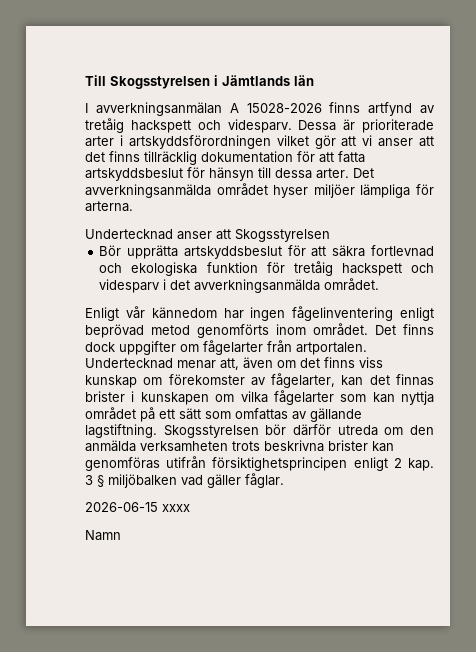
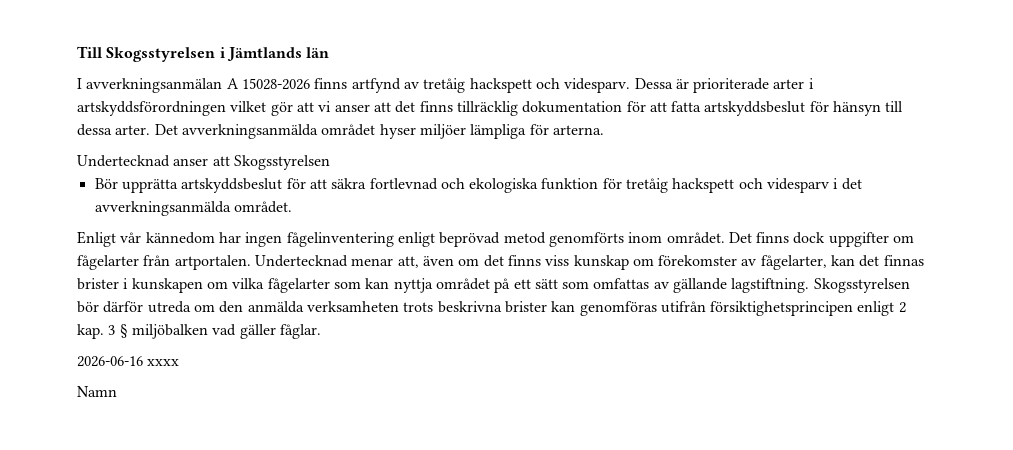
- 2026-06-15 xxxx
+ 2026-06-16 xxxx

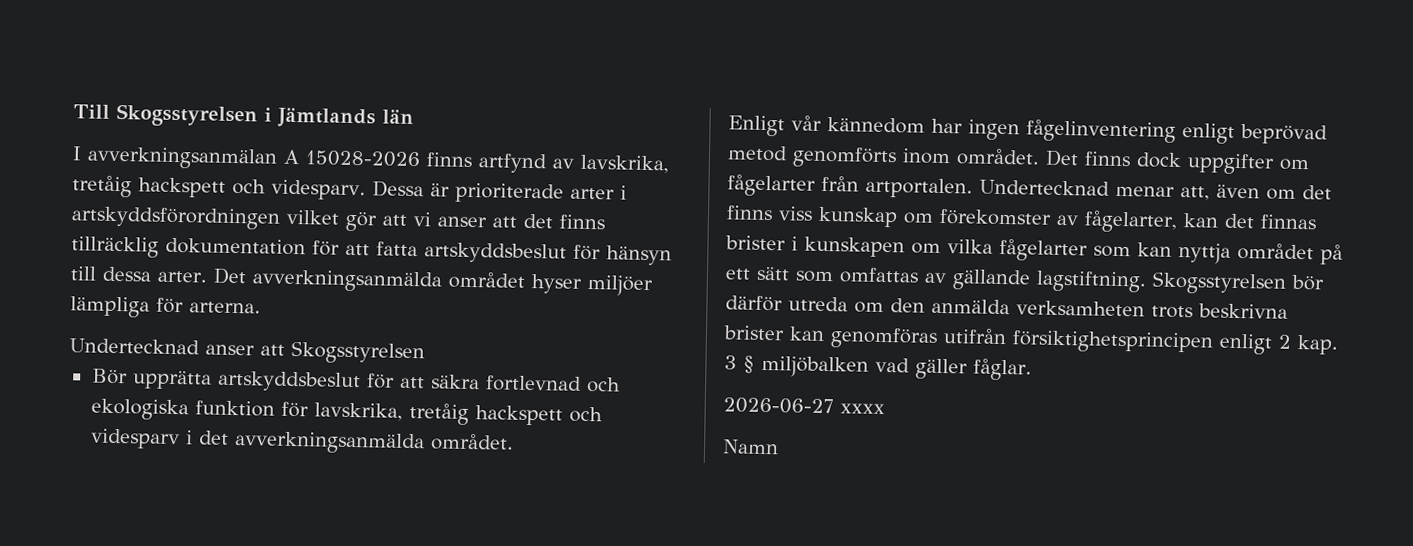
- I avverkningsanmälan A 15028-2026 finns artfynd av tretåig hackspett och videsparv.
+ I avverkningsanmälan A 15028-2026 finns artfynd av lavskrika, tretåig hackspett och videsparv.
- Bör upprätta artskyddsbeslut för att säkra fortlevnad och ekologiska funktion för tretåig hackspett och videsparv i det avverkningsanmälda området.
+ Bör upprätta artskyddsbeslut för att säkra fortlevnad och ekologiska funktion för lavskrika, tretåig hackspett och videsparv i det avverkningsanmälda området.
- 2026-06-16 xxxx
+ 2026-06-27 xxxx

